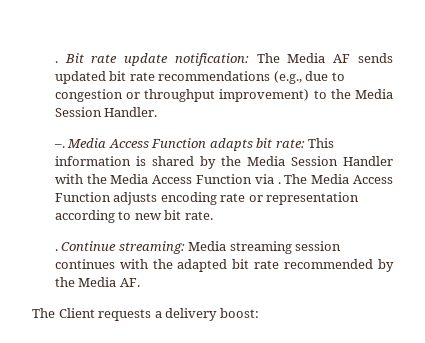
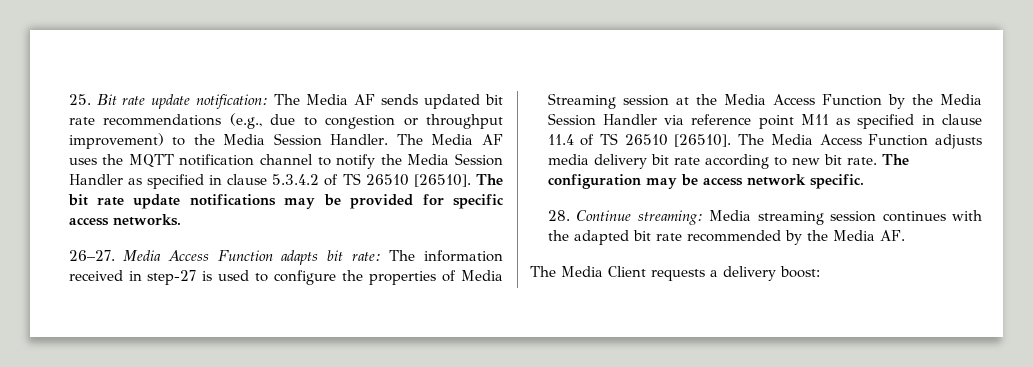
- . Bit rate update notification: The Media AF sends updated bit rate recommendations (e.g., due to congestion or throughput improvement) to the Media Session Handler.
- –.
+ 25. Bit rate update notification: The Media AF sends updated bit rate recommendations (e.g., due to congestion or throughput improvement) to the Media Session Handler. The Media AF uses the MQTT notification channel to notify the Media Session Handler as specified in clause 5.3.4.2 of TS 26510 [26510]. The bit rate update notifications may be provided for specific access networks.
+ 26–27.
- Media Access Function adapts bit rate: This information is shared by the Media Session Handler with the Media Access Function via .
+ Media Access Function adapts bit rate: The information received in step-27 is used to configure the properties of Media Streaming session at the Media Access Function by the Media Session Handler via reference point M11 as specified in clause 11.4 of TS 26510 [26510].
- The Media Access Function adjusts encoding rate or representation according to new bit rate.
- . Continue streaming: Media streaming session continues with the adapted bit rate recommended by the Media AF.
+ The Media Access Function adjusts media delivery bit rate according to new bit rate. The configuration may be access network specific.
+ 28. Continue streaming: Media streaming session continues with the adapted bit rate recommended by the Media AF.
- The Client requests a delivery boost:
+ The Media Client requests a delivery boost:

